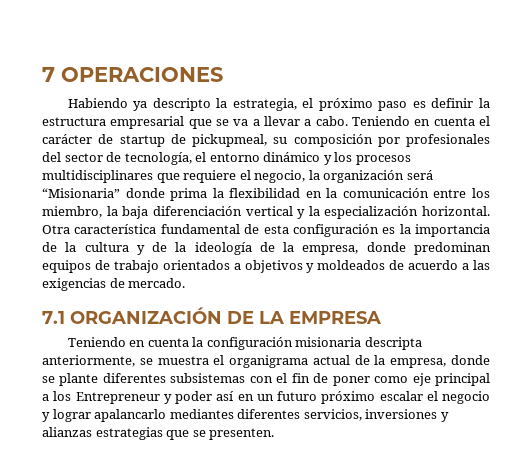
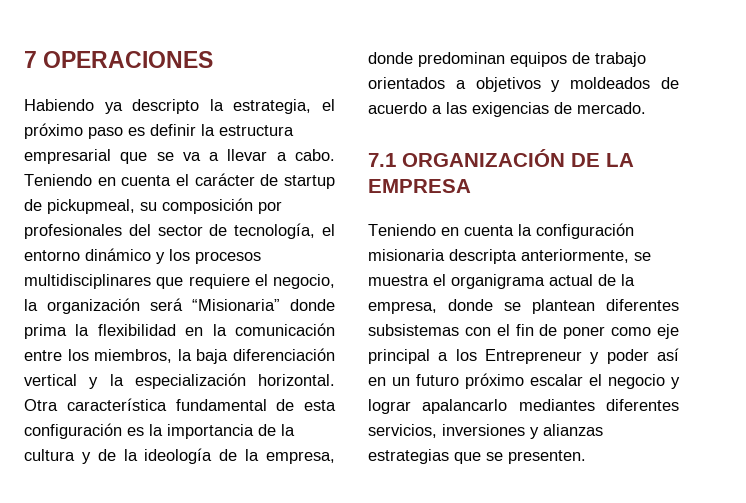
- Teniendo en cuenta el carácter de startup de pickupmeal, su composición por profesionales del sector de tecnología, el entorno dinámico y los procesos multidisciplinares que requiere el negocio, la organización será “Misionaria” donde prima la flexibilidad en la comunicación entre los miembro, la baja diferenciación vertical y la especialización horizontal.
+ Teniendo en cuenta el carácter de startup de pickupmeal, su composición por profesionales del sector de tecnología, el entorno dinámico y los procesos multidisciplinares que requiere el negocio, la organización será “Misionaria” donde prima la flexibilidad en la comunicación entre los miembros, la baja diferenciación vertical y la especialización horizontal.
- Teniendo en cuenta la configuración misionaria descripta anteriormente, se muestra el organigrama actual de la empresa, donde se plante diferentes subsistemas con el fin de poner como eje principal a los Entrepreneur y poder así en un futuro próximo escalar el negocio y lograr apalancarlo mediantes diferentes servicios, inversiones y alianzas estrategias que se presenten.
+ Teniendo en cuenta la configuración misionaria descripta anteriormente, se muestra el organigrama actual de la empresa, donde se plantean diferentes subsistemas con el fin de poner como eje principal a los Entrepreneur y poder así en un futuro próximo escalar el negocio y lograr apalancarlo mediantes diferentes servicios, inversiones y alianzas estrategias que se presenten.

